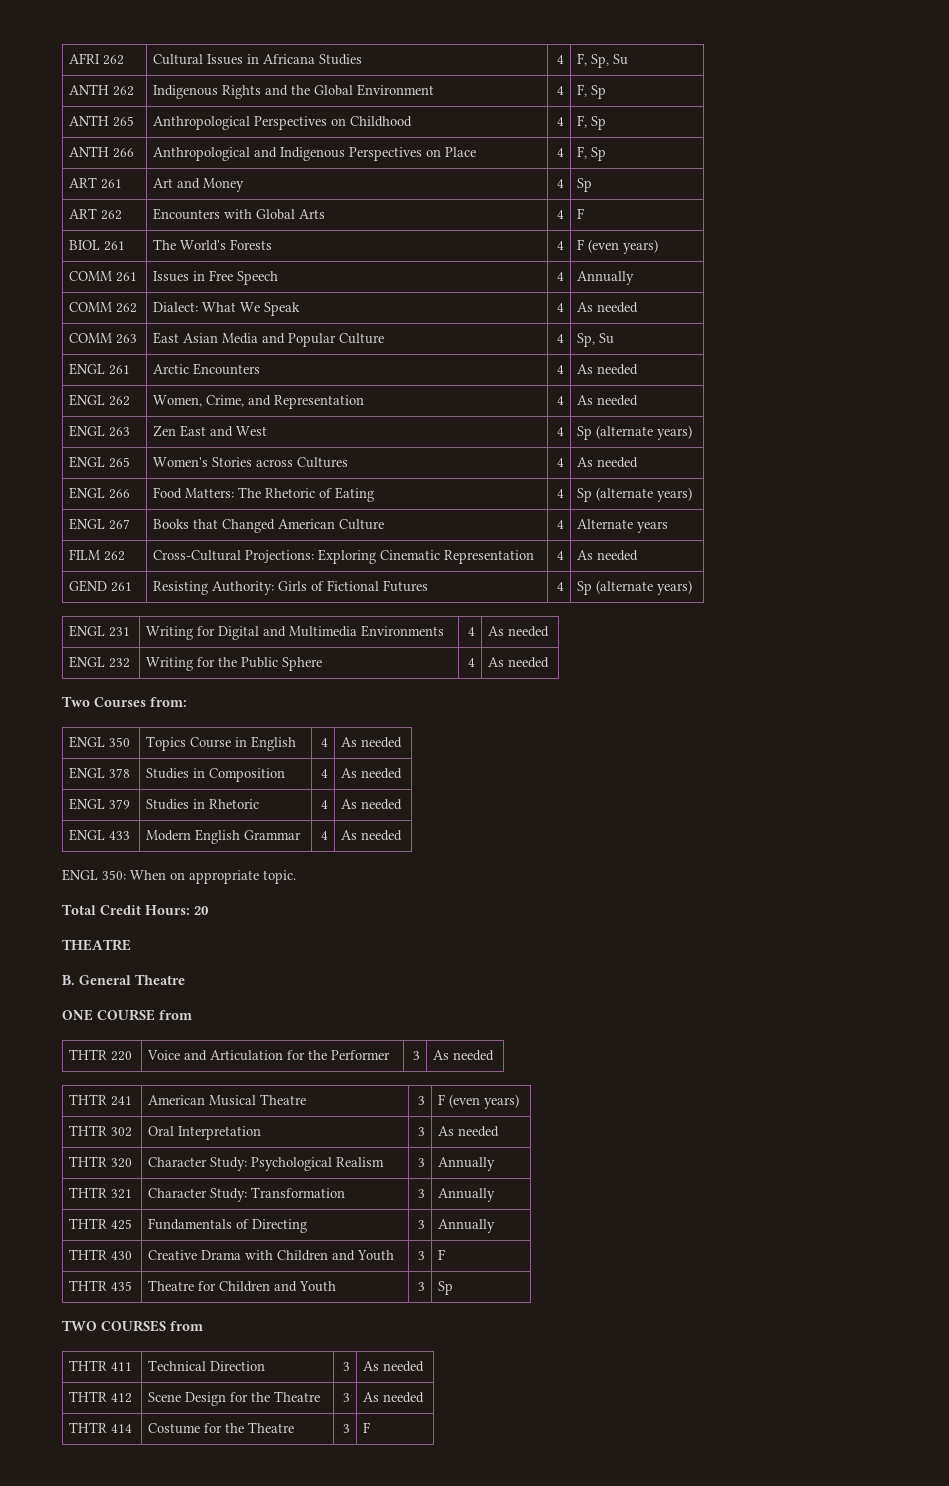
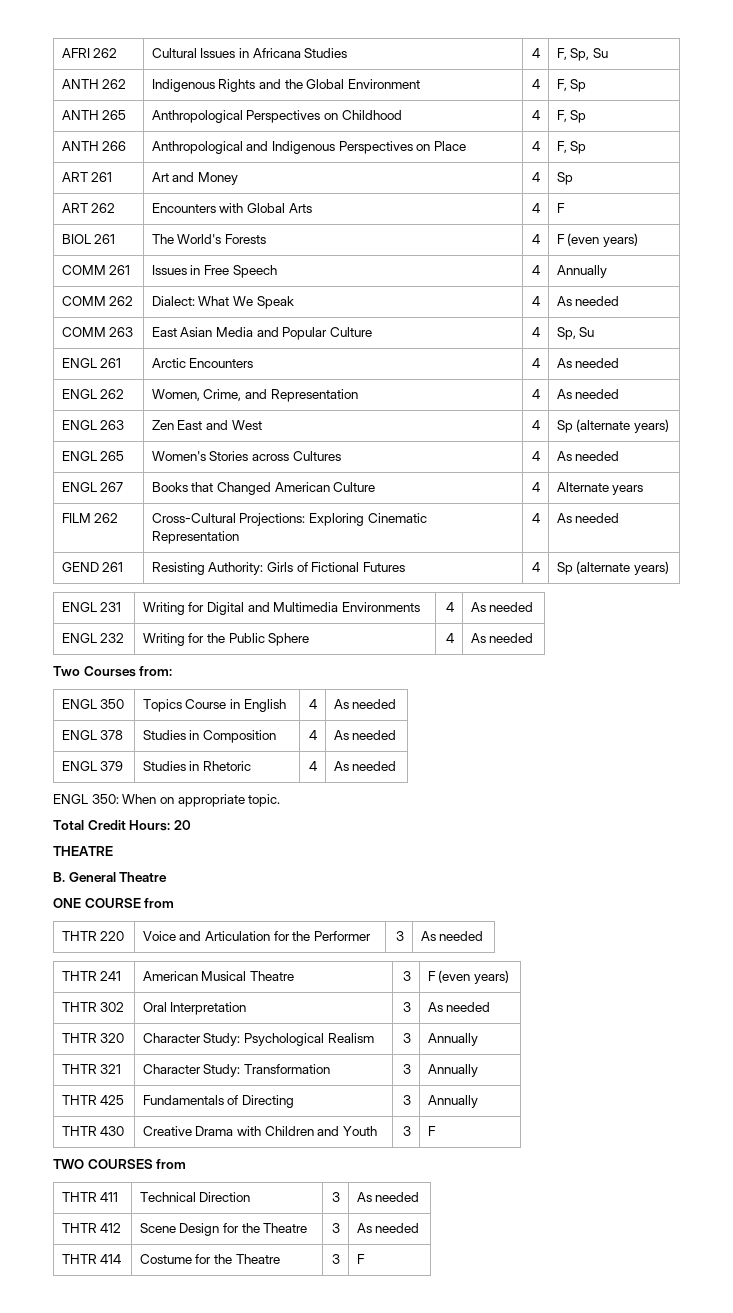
- ENGL 266 | Food Matters: The Rhetoric of Eating | 4 | Sp (alternate years)
- ENGL 433 | Modern English Grammar | 4 | As needed
- THTR 435 | Theatre for Children and Youth | 3 | Sp

